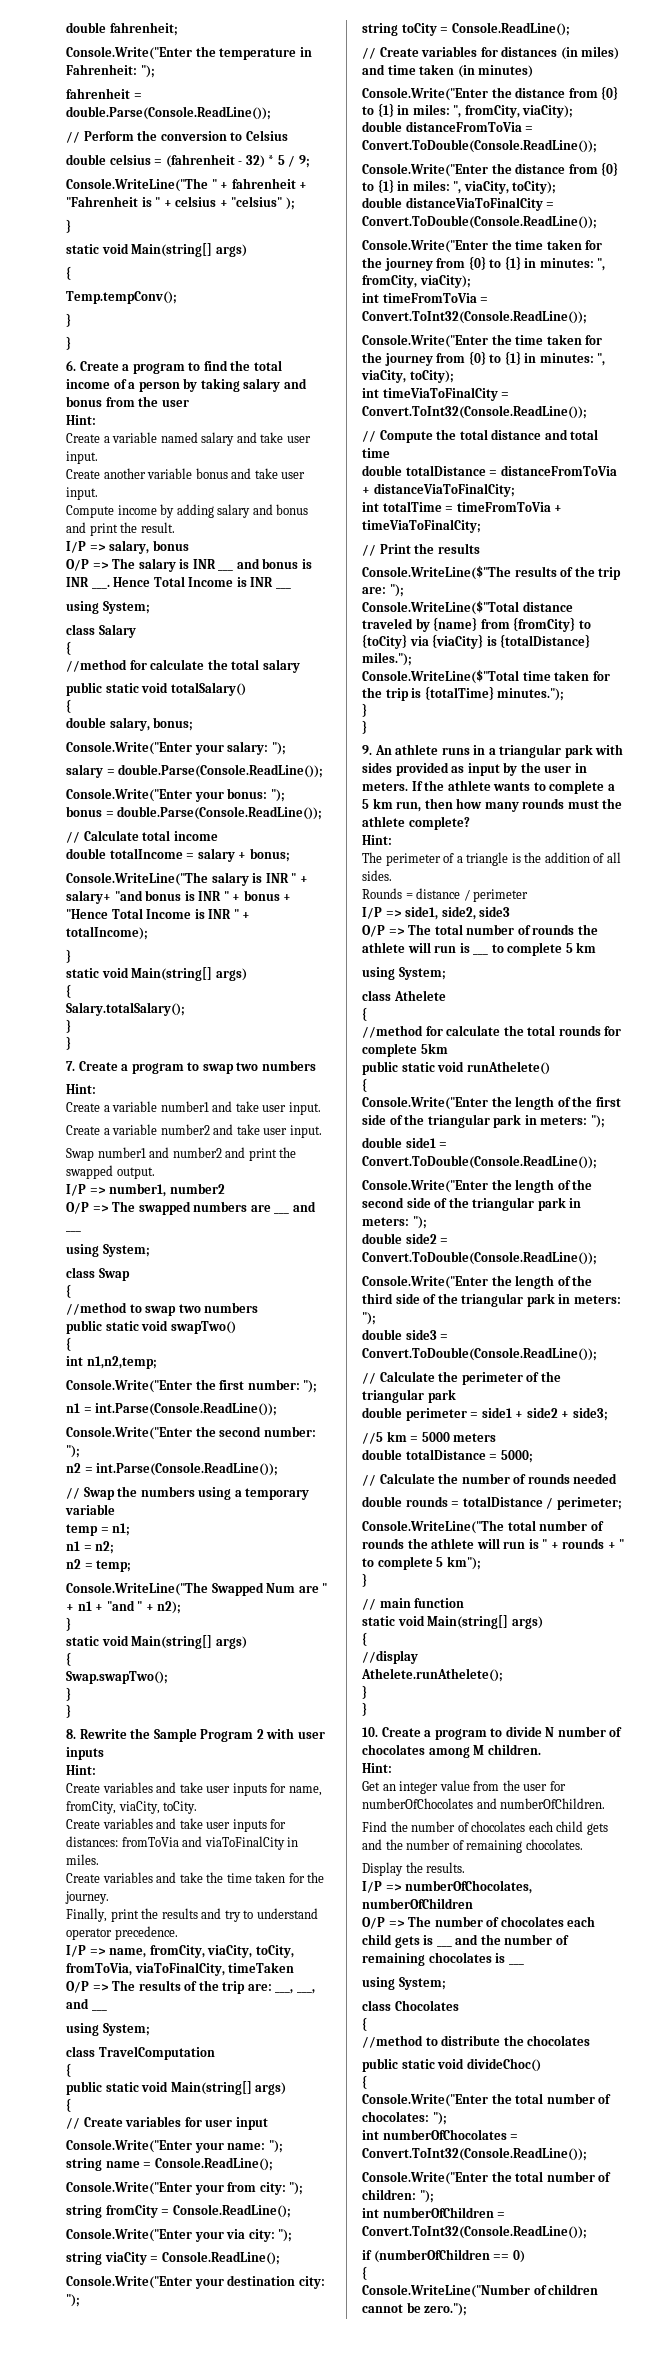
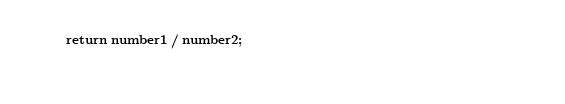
- double fahrenheit;
- Console.Write("Enter the temperature in Fahrenheit: ");
- fahrenheit = double.Parse(Console.ReadLine());
- // Perform the conversion to Celsius
- double celsius = (fahrenheit - 32) * 5 / 9;
- Console.WriteLine("The " + fahrenheit + "Fahrenheit is " + celsius + "celsius" );
- }
- static void Main(string[] args)
- {
- Temp.tempConv();
- }
- }
- 6. Create a program to find the total income of a person by taking salary and bonus from the user
- Hint:
- Create a variable named salary and take user input.
- Create another variable bonus and take user input.
- Compute income by adding salary and bonus and print the result.
- I/P => salary, bonus
- O/P => The salary is INR ___ and bonus is INR ___. Hence Total Income is INR ___
- using System;
- class Salary
- {
- //method for calculate the total salary
- public static void totalSalary()
- {
- double salary, bonus;
- Console.Write("Enter your salary: ");
- salary = double.Parse(Console.ReadLine());
- Console.Write("Enter your bonus: ");
- bonus = double.Parse(Console.ReadLine());
- // Calculate total income
- double totalIncome = salary + bonus;
- Console.WriteLine("The salary is INR " + salary+ "and bonus is INR " + bonus + "Hence Total Income is INR " + totalIncome);
- }
- static void Main(string[] args)
- {
- Salary.totalSalary();
- }
- }
- 7. Create a program to swap two numbers
- Hint:
- Create a variable number1 and take user input.
- Create a variable number2 and take user input.
- Swap number1 and number2 and print the swapped output.
- I/P => number1, number2
- O/P => The swapped numbers are ___ and ___
- using System;
- class Swap
- {
- //method to swap two numbers
- public static void swapTwo()
- {
- int n1,n2,temp;
- Console.Write("Enter the first number: ");
- n1 = int.Parse(Console.ReadLine());
- Console.Write("Enter the second number: ");
- n2 = int.Parse(Console.ReadLine());
- // Swap the numbers using a temporary variable
- temp = n1;
- n1 = n2;
- n2 = temp;
- Console.WriteLine("The Swapped Num are " + n1 + "and " + n2);
- }
- static void Main(string[] args)
- {
- Swap.swapTwo();
- }
- }
- 8. Rewrite the Sample Program 2 with user inputs
- Hint:
- Create variables and take user inputs for name, fromCity, viaCity, toCity.
- Create variables and take user inputs for distances: fromToVia and viaToFinalCity in miles.
- Create variables and take the time taken for the journey.
- Finally, print the results and try to understand operator precedence.
- I/P => name, fromCity, viaCity, toCity, fromToVia, viaToFinalCity, timeTaken
- O/P => The results of the trip are: ___, ___, and ___
- using System;
- class TravelComputation
- {
- public static void Main(string[] args)
- {
- // Create variables for user input
- Console.Write("Enter your name: ");
- string name = Console.ReadLine();
- Console.Write("Enter your from city: ");
- string fromCity = Console.ReadLine();
- Console.Write("Enter your via city: ");
- string viaCity = Console.ReadLine();
- Console.Write("Enter your destination city: ");
- string toCity = Console.ReadLine();
- // Create variables for distances (in miles) and time taken (in minutes)
- Console.Write("Enter the distance from {0} to {1} in miles: ", fromCity, viaCity);
- double distanceFromToVia = Convert.ToDouble(Console.ReadLine());
- Console.Write("Enter the distance from {0} to {1} in miles: ", viaCity, toCity);
- double distanceViaToFinalCity = Convert.ToDouble(Console.ReadLine());
- Console.Write("Enter the time taken for the journey from {0} to {1} in minutes: ", fromCity, viaCity);
- int timeFromToVia = Convert.ToInt32(Console.ReadLine());
- Console.Write("Enter the time taken for the journey from {0} to {1} in minutes: ", viaCity, toCity);
- int timeViaToFinalCity = Convert.ToInt32(Console.ReadLine());
- // Compute the total distance and total time
- double totalDistance = distanceFromToVia + distanceViaToFinalCity;
- int totalTime = timeFromToVia + timeViaToFinalCity;
- // Print the results
- Console.WriteLine($"The results of the trip are: ");
- Console.WriteLine($"Total distance traveled by {name} from {fromCity} to {toCity} via {viaCity} is {totalDistance} miles.");
- Console.WriteLine($"Total time taken for the trip is {totalTime} minutes.");
- }
- }
- 9. An athlete runs in a triangular park with sides provided as input by the user in meters. If the athlete wants to complete a 5 km run, then how many rounds must the athlete complete?
- Hint:
- The perimeter of a triangle is the addition of all sides.
- Rounds = distance / perimeter
- I/P => side1, side2, side3
- O/P => The total number of rounds the athlete will run is ___ to complete 5 km
- using System;
- class Athelete
- {
- //method for calculate the total rounds for complete 5km
- public static void runAthelete()
- {
- Console.Write("Enter the length of the first side of the triangular park in meters: ");
- double side1 = Convert.ToDouble(Console.ReadLine());
- Console.Write("Enter the length of the second side of the triangular park in meters: ");
- double side2 = Convert.ToDouble(Console.ReadLine());
- Console.Write("Enter the length of the third side of the triangular park in meters: ");
- double side3 = Convert.ToDouble(Console.ReadLine());
- // Calculate the perimeter of the triangular park
- double perimeter = side1 + side2 + side3;
- //5 km = 5000 meters
- double totalDistance = 5000;
- // Calculate the number of rounds needed
- double rounds = totalDistance / perimeter;
- Console.WriteLine("The total number of rounds the athlete will run is " + rounds + " to complete 5 km");
- }
- // main function
- static void Main(string[] args)
- {
- //display
- Athelete.runAthelete();
- }
- }
- 10. Create a program to divide N number of chocolates among M children.
- Hint:
- Get an integer value from the user for numberOfChocolates and numberOfChildren.
- Find the number of chocolates each child gets and the number of remaining chocolates.
- Display the results.
- I/P => numberOfChocolates, numberOfChildren
- O/P => The number of chocolates each child gets is ___ and the number of remaining chocolates is ___
- using System;
- class Chocolates
- {
- //method to distribute the chocolates
- public static void divideChoc()
- {
- Console.Write("Enter the total number of chocolates: ");
- int numberOfChocolates = Convert.ToInt32(Console.ReadLine());
- Console.Write("Enter the total number of children: ");
- int numberOfChildren = Convert.ToInt32(Console.ReadLine());
- if (numberOfChildren == 0)
- {
- Console.WriteLine("Number of children cannot be zero.");
+ return number1 / number2;

